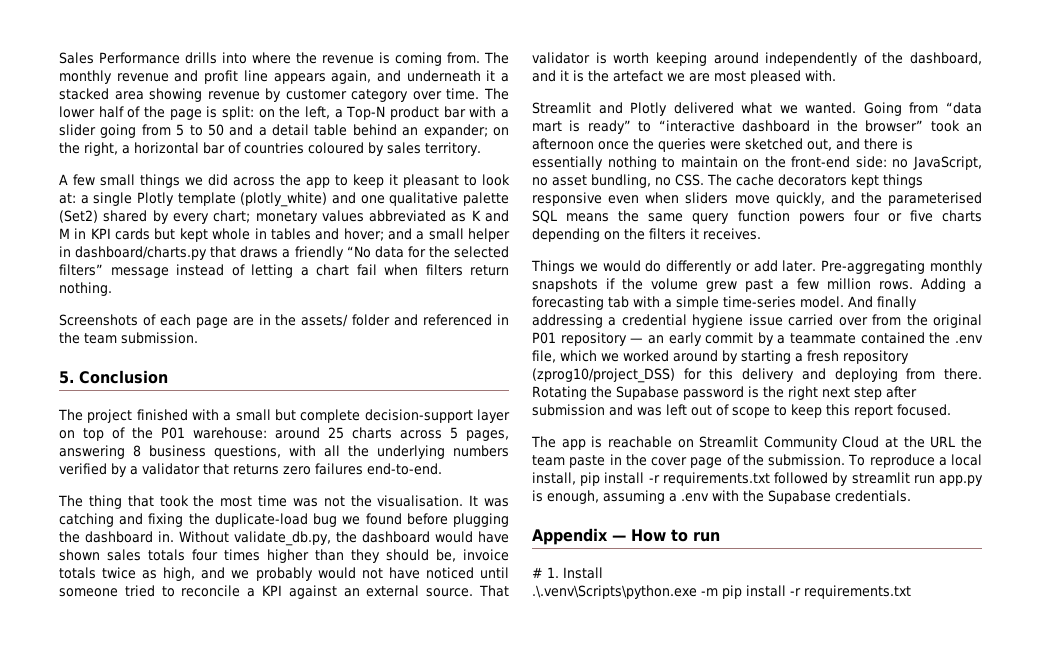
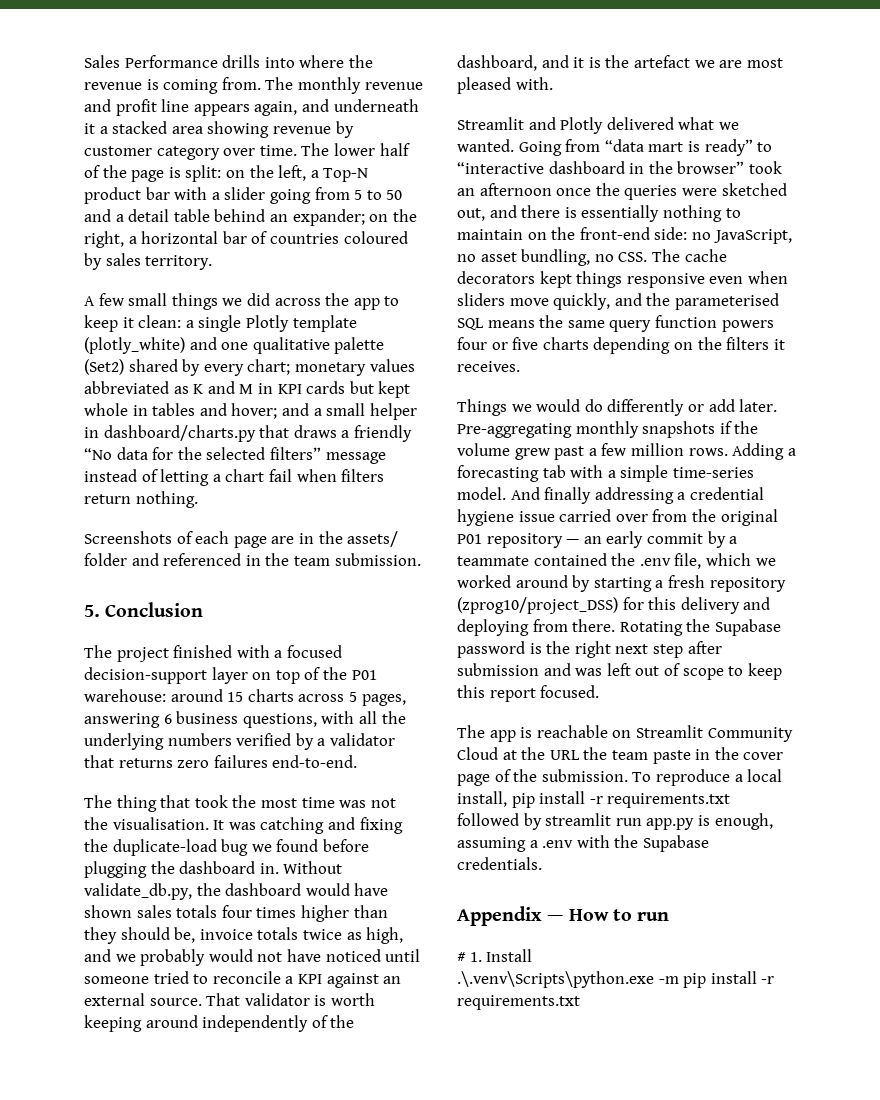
- A few small things we did across the app to keep it pleasant to look at:
+ A few small things we did across the app to keep it clean:
- The project finished with a small but complete decision-support layer on top of the P01 warehouse: around 25 charts across 5 pages, answering 8 business questions, with all the underlying numbers verified by a validator that returns zero failures end-to-end.
+ The project finished with a focused decision-support layer on top of the P01 warehouse: around 15 charts across 5 pages, answering 6 business questions, with all the underlying numbers verified by a validator that returns zero failures end-to-end.

